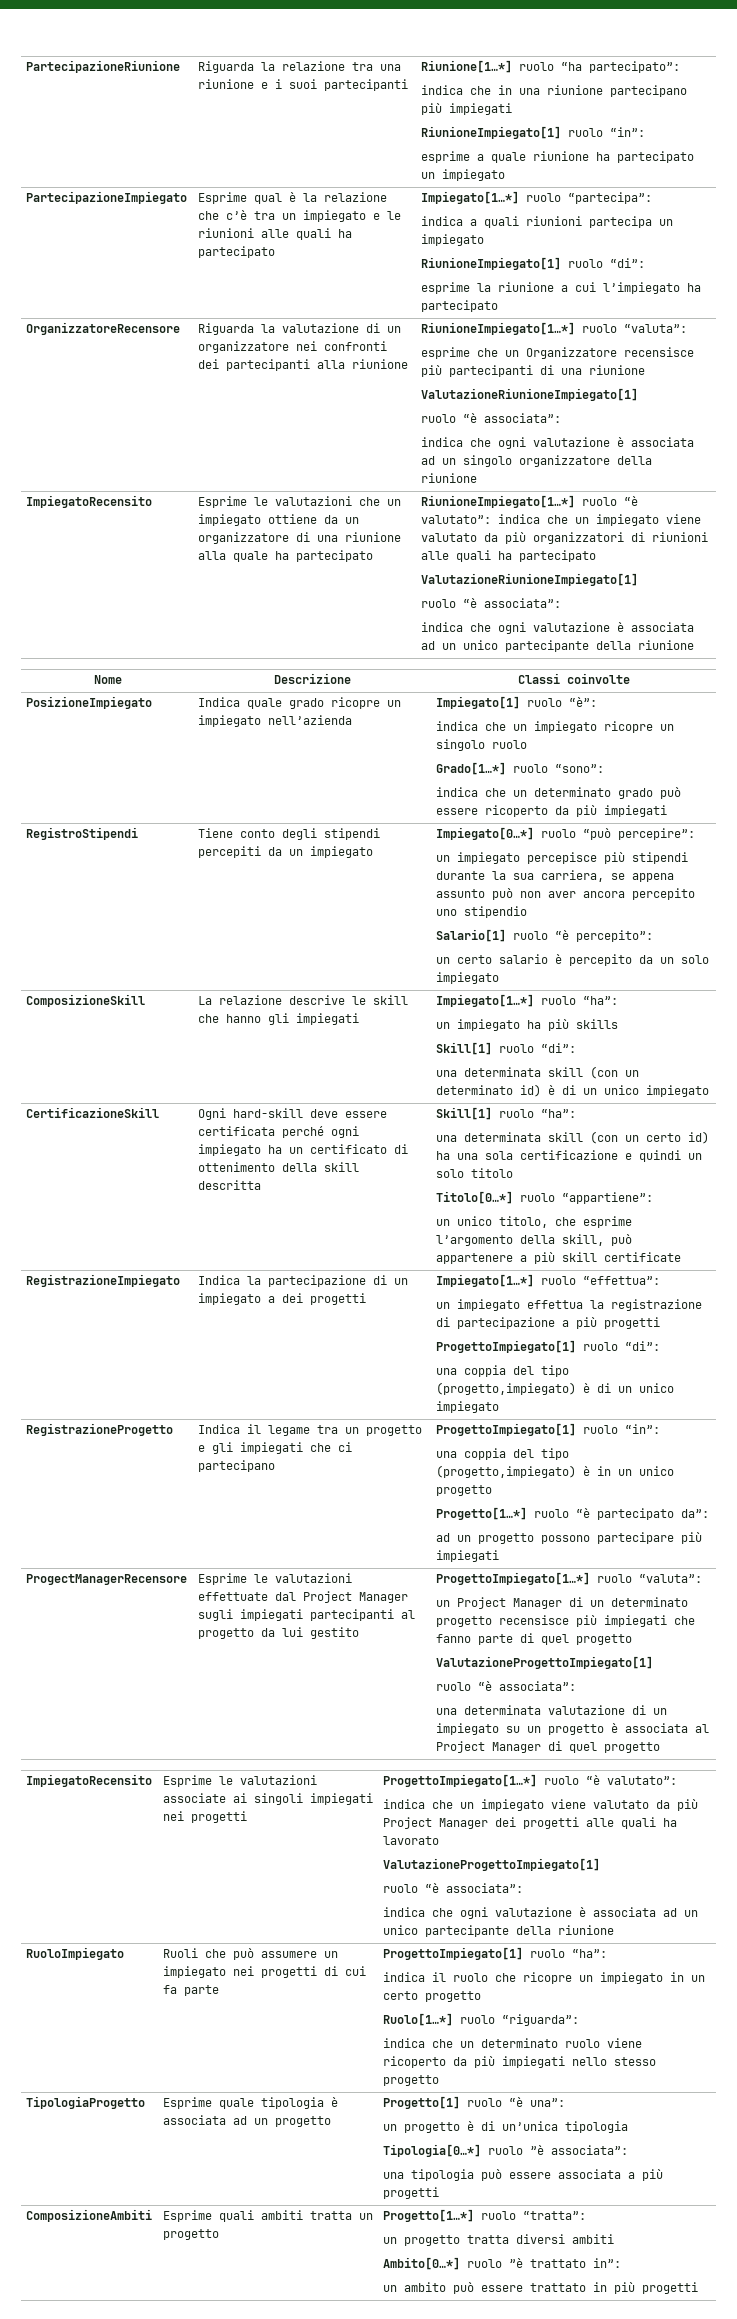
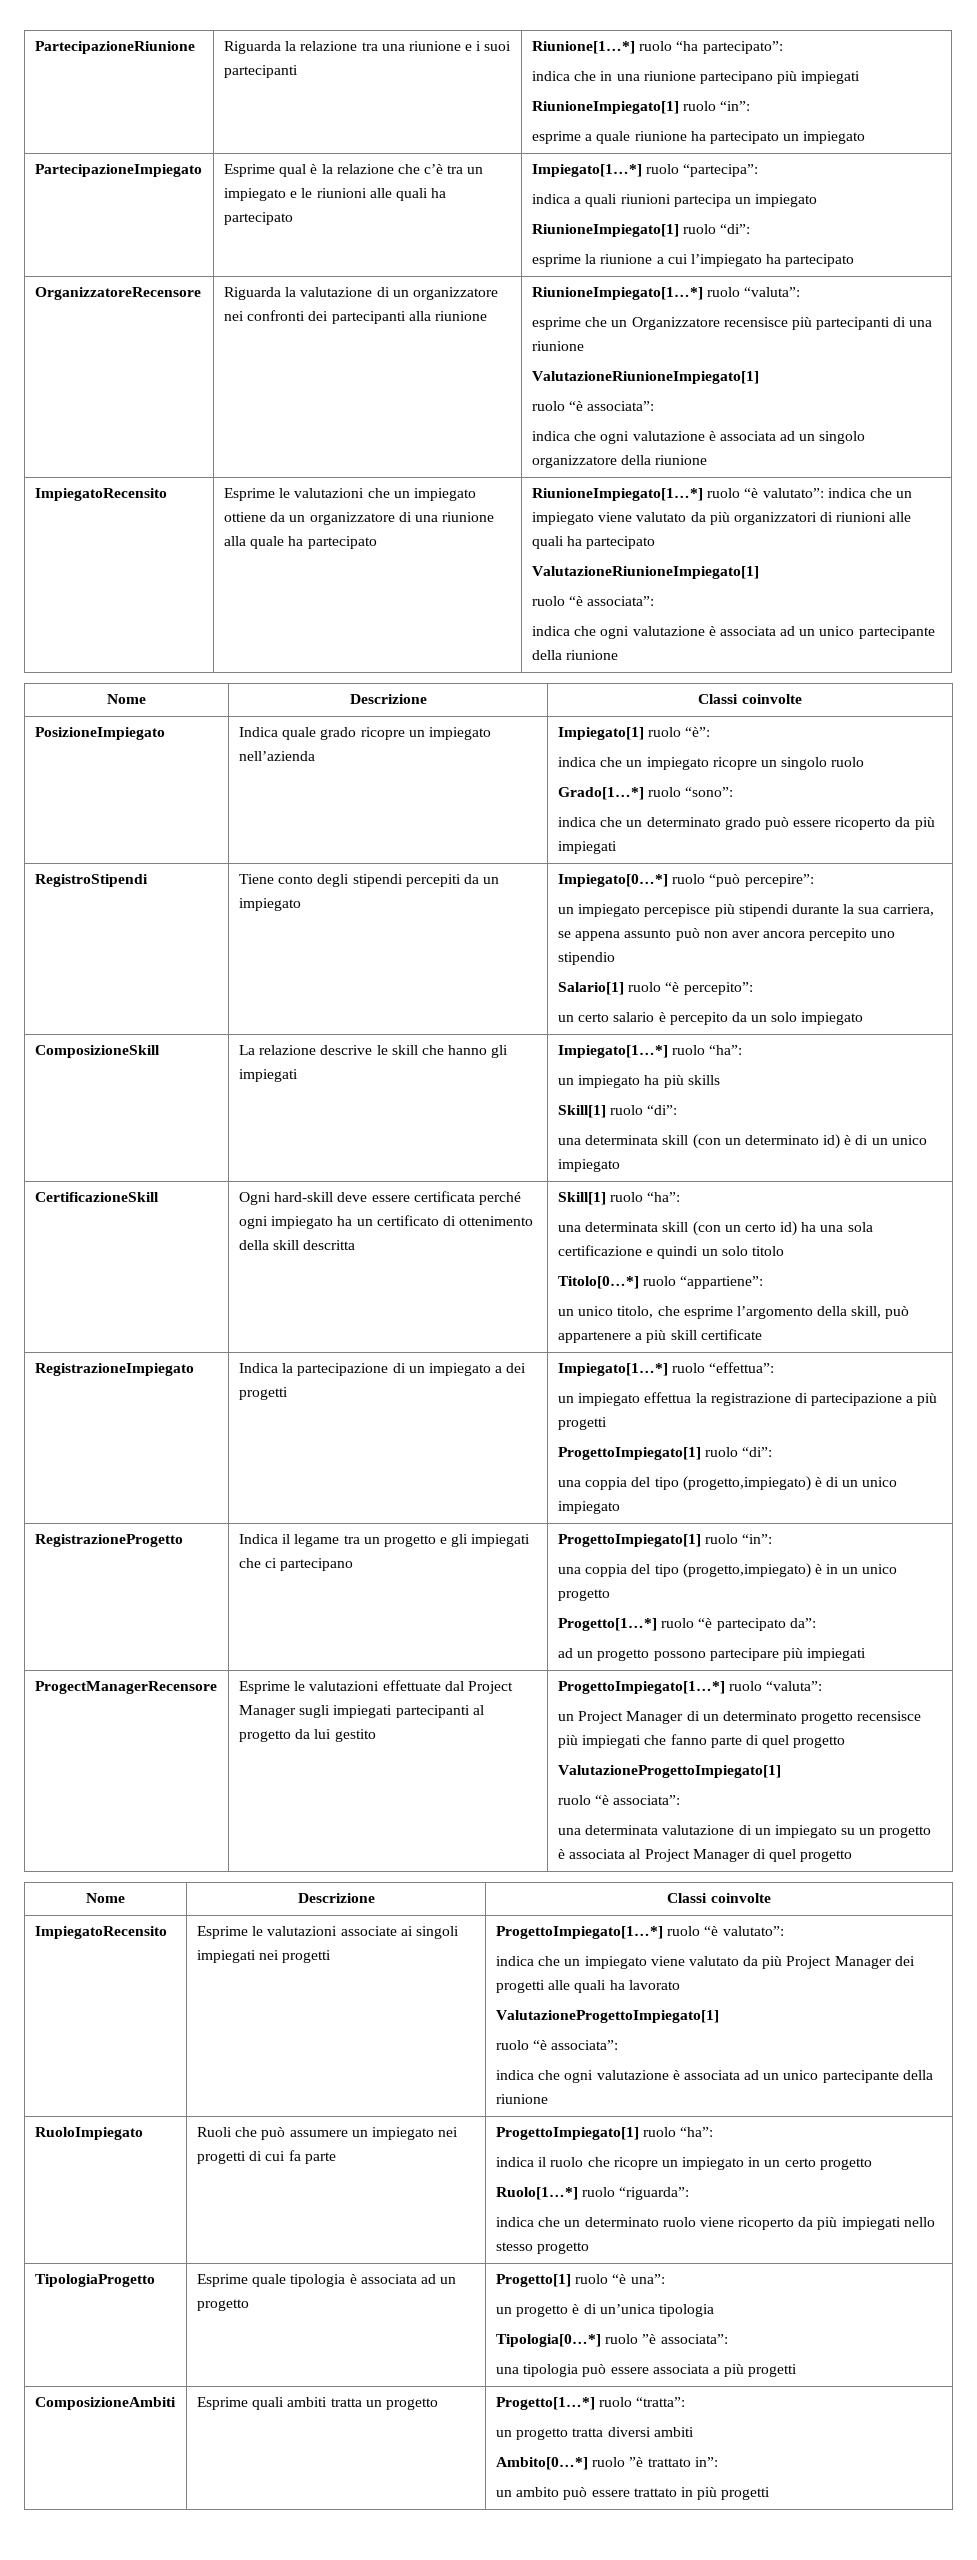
  una determinata valutazione di un impiegato su un progetto è associata al Project Manager di quel progetto
+ Nome | Descrizione | Classi coinvolte

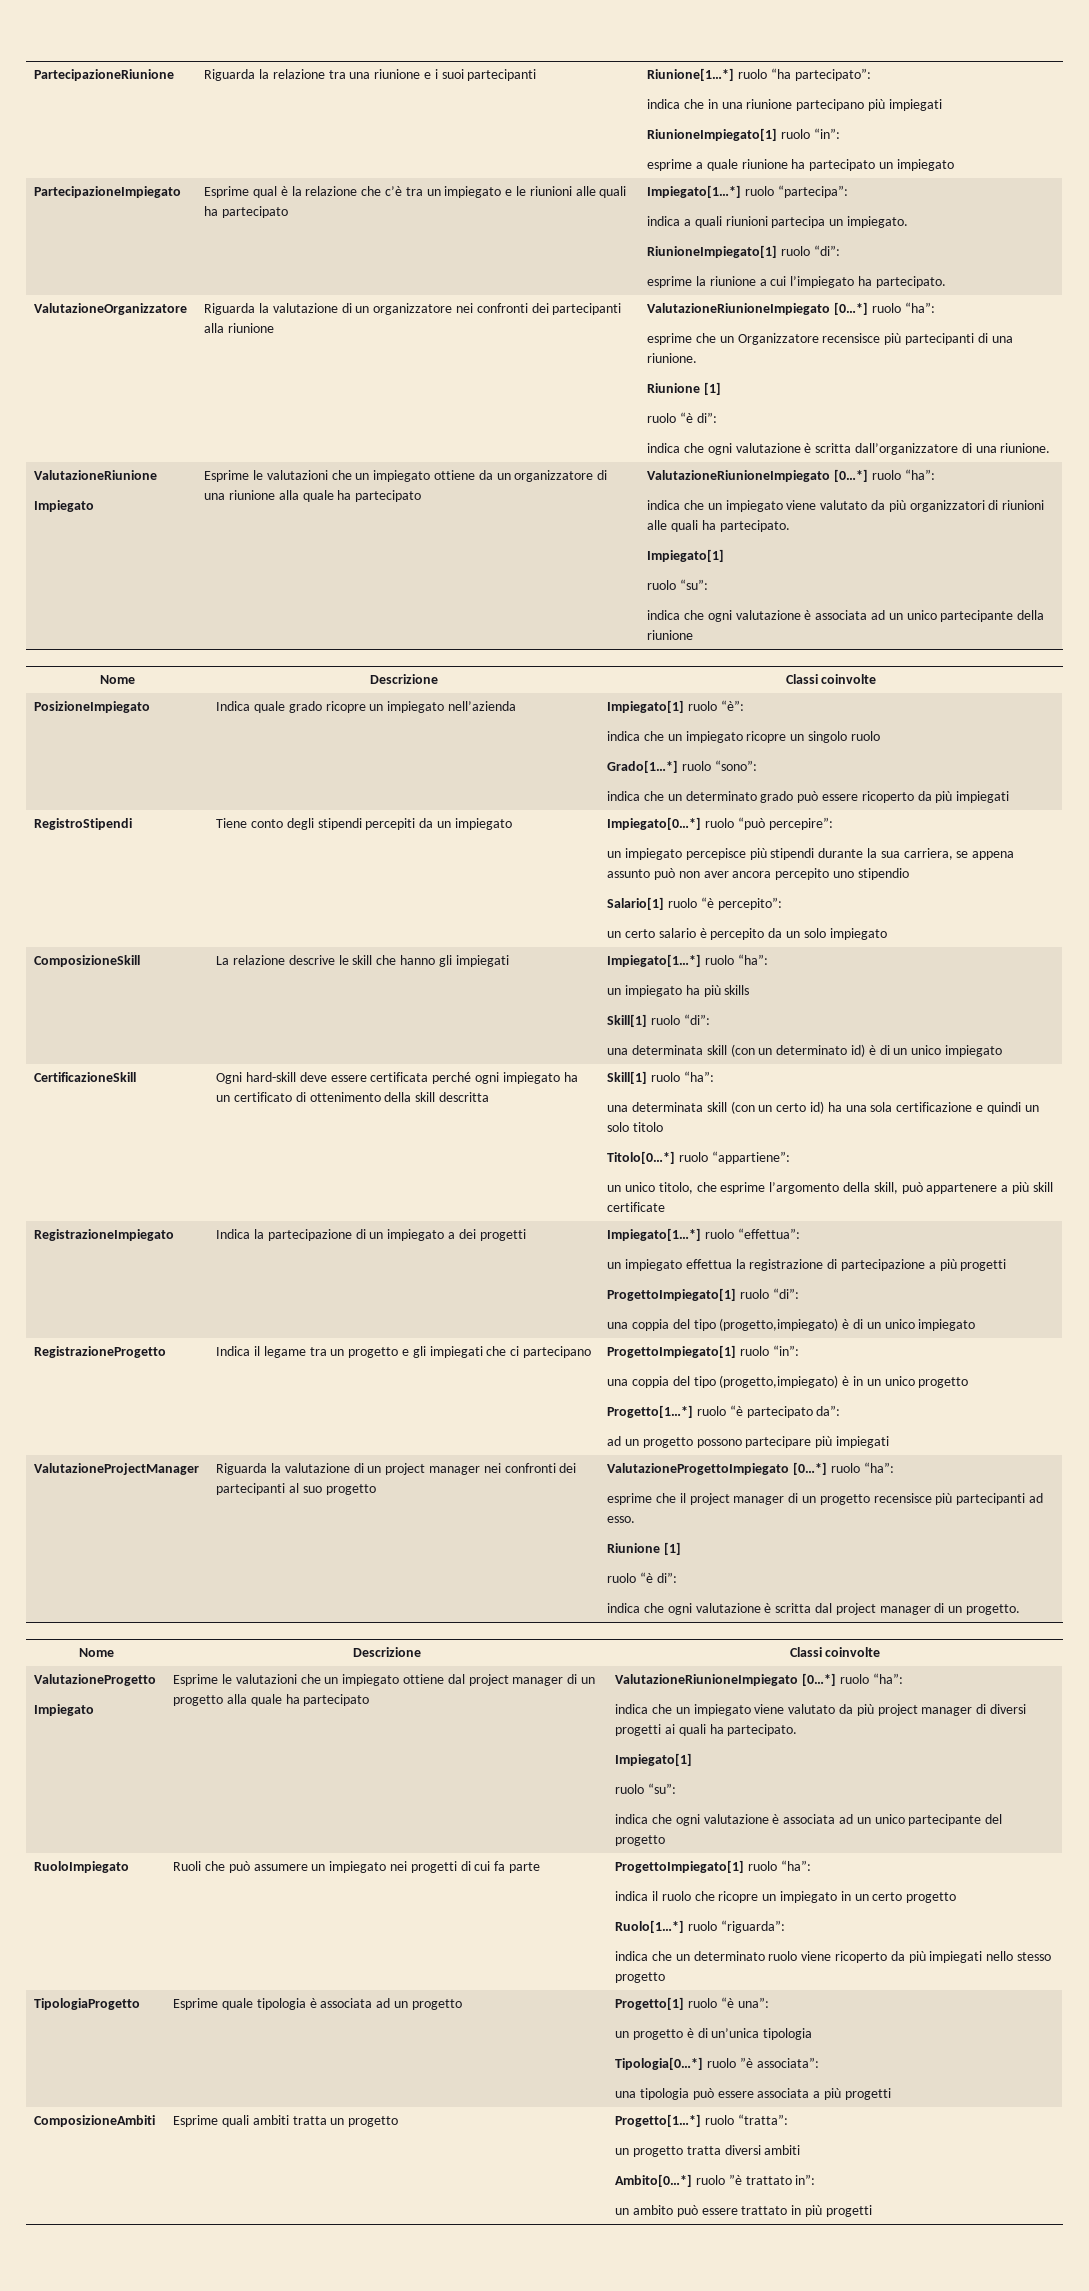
  PartecipazioneImpiegato | Esprime qual è la relazione che c’è tra un impiegato e le riunioni alle quali ha partecipato | Impiegato[1…*] ruolo “partecipa”:
- indica a quali riunioni partecipa un impiegato
+ indica a quali riunioni partecipa un impiegato.
  RiunioneImpiegato[1] ruolo “di”:
- esprime la riunione a cui l’impiegato ha partecipato
- OrganizzatoreRecensore
+ esprime la riunione a cui l’impiegato ha partecipato.
+ ValutazioneOrganizzatore
- Riguarda la valutazione di un organizzatore nei confronti dei partecipanti alla riunione | RiunioneImpiegato[1…*] ruolo “valuta”:
+ Riguarda la valutazione di un organizzatore nei confronti dei partecipanti alla riunione | ValutazioneRiunioneImpiegato [0…*] ruolo “ha”:
- esprime che un Organizzatore recensisce più partecipanti di una riunione
- ValutazioneRiunioneImpiegato[1]
- ruolo “è associata”:
- indica che ogni valutazione è associata ad un singolo organizzatore della riunione
- ImpiegatoRecensito
+ esprime che un Organizzatore recensisce più partecipanti di una riunione.
+ Riunione [1]
+ ruolo “è di”:
+ indica che ogni valutazione è scritta dall’organizzatore di una riunione.
+ ValutazioneRiunione
+ Impiegato
- Esprime le valutazioni che un impiegato ottiene da un organizzatore di una riunione alla quale ha partecipato | RiunioneImpiegato[1…*] ruolo “è valutato”: indica che un impiegato viene valutato da più organizzatori di riunioni alle quali ha partecipato
- ValutazioneRiunioneImpiegato[1]
- ruolo “è associata”:
+ Esprime le valutazioni che un impiegato ottiene da un organizzatore di una riunione alla quale ha partecipato | ValutazioneRiunioneImpiegato [0…*] ruolo “ha”:
+ indica che un impiegato viene valutato da più organizzatori di riunioni alle quali ha partecipato.
+ Impiegato[1]
+ ruolo “su”:
- ProgectManagerRecensore | Esprime le valutazioni effettuate dal Project Manager sugli impiegati partecipanti al progetto da lui gestito | ProgettoImpiegato[1…*] ruolo “valuta”:
- un Project Manager di un determinato progetto recensisce più impiegati che fanno parte di quel progetto
- ValutazioneProgettoImpiegato[1]
- ruolo “è associata”:
- una determinata valutazione di un impiegato su un progetto è associata al Project Manager di quel progetto
+ ValutazioneProjectManager | Riguarda la valutazione di un project manager nei confronti dei partecipanti al suo progetto | ValutazioneProgettoImpiegato [0…*] ruolo “ha”:
+ esprime che il project manager di un progetto recensisce più partecipanti ad esso.
+ Riunione [1]
+ ruolo “è di”:
+ indica che ogni valutazione è scritta dal project manager di un progetto.
  Nome | Descrizione | Classi coinvolte
- ImpiegatoRecensito | Esprime le valutazioni associate ai singoli impiegati nei progetti | ProgettoImpiegato[1…*] ruolo “è valutato”:
- indica che un impiegato viene valutato da più Project Manager dei progetti alle quali ha lavorato
- ValutazioneProgettoImpiegato[1]
- ruolo “è associata”:
- indica che ogni valutazione è associata ad un unico partecipante della riunione
+ ValutazioneProgetto
+ Impiegato | Esprime le valutazioni che un impiegato ottiene dal project manager di un progetto alla quale ha partecipato | ValutazioneRiunioneImpiegato [0…*] ruolo “ha”:
+ indica che un impiegato viene valutato da più project manager di diversi progetti ai quali ha partecipato.
+ Impiegato[1]
+ ruolo “su”:
+ indica che ogni valutazione è associata ad un unico partecipante del progetto

